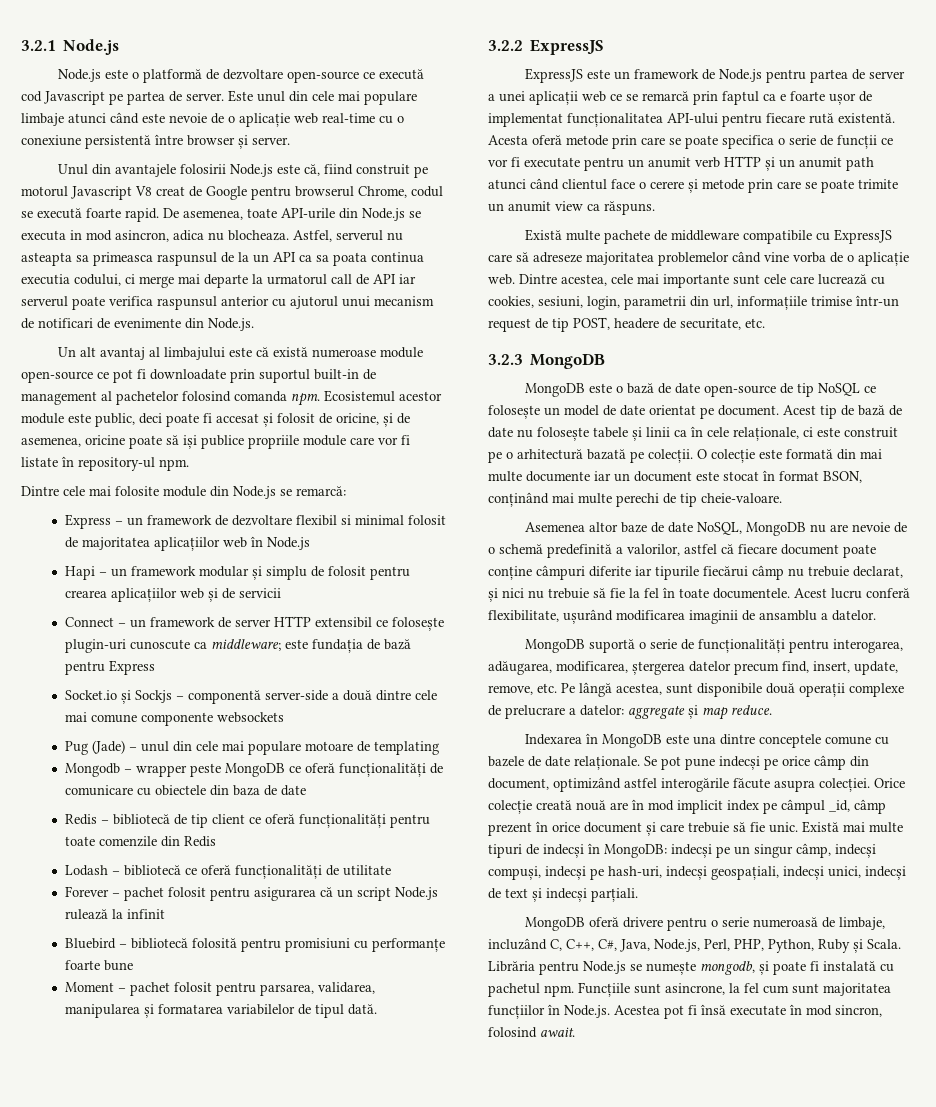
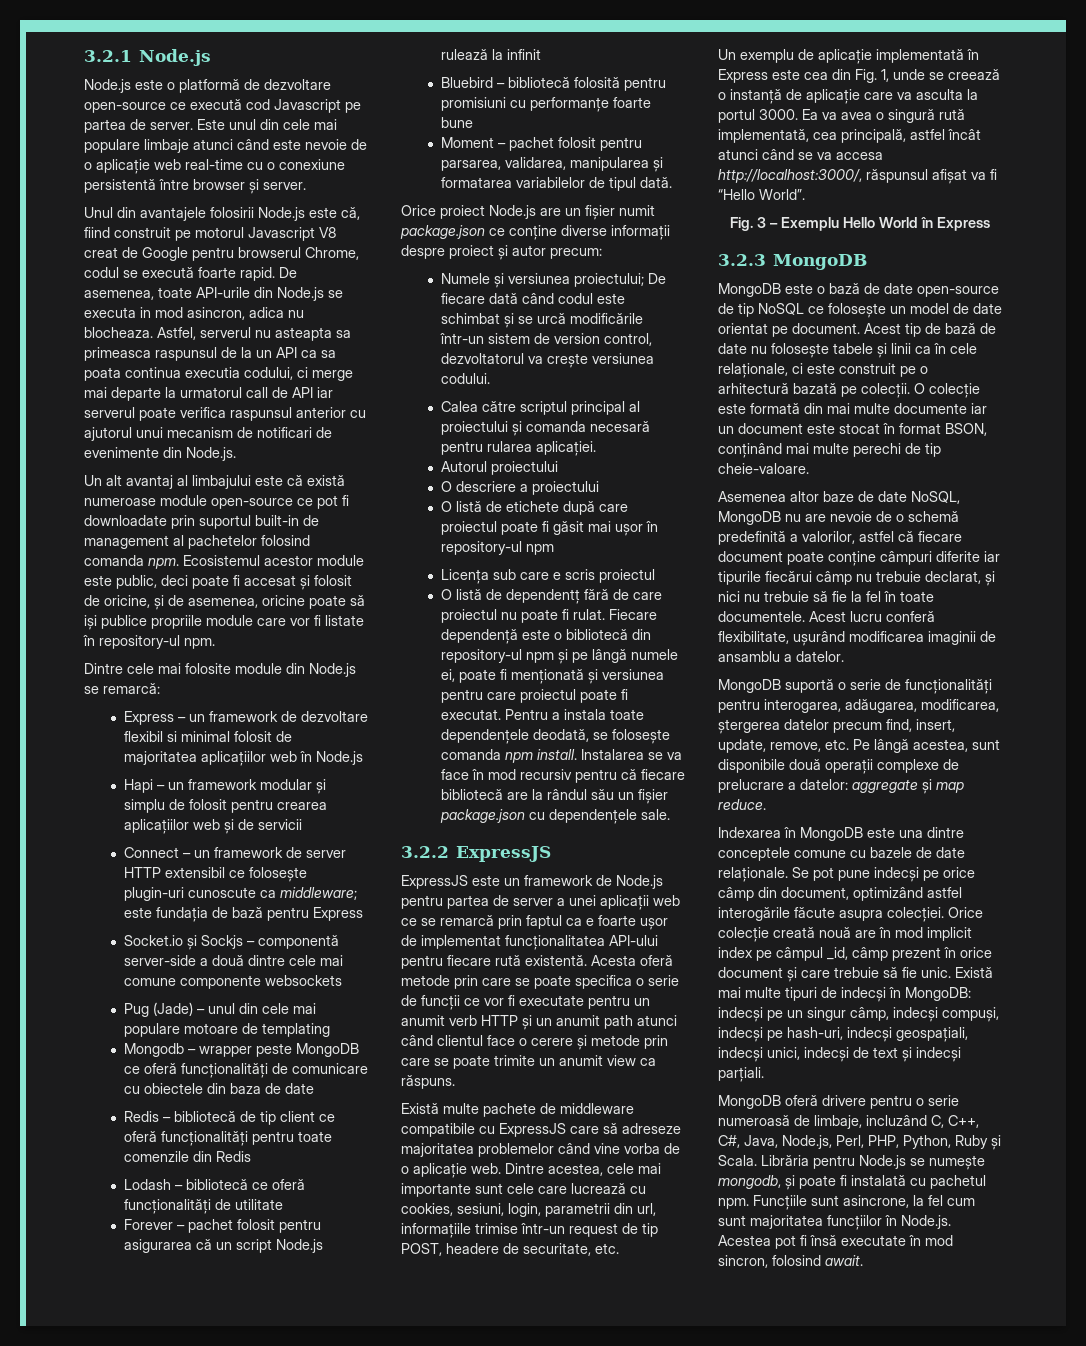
+ Orice proiect Node.js are un fișier numit package.json ce conține diverse informații despre proiect și autor precum:
+ Numele și versiunea proiectului; De fiecare dată când codul este schimbat și se urcă modificările într-un sistem de version control, dezvoltatorul va crește versiunea codului.
+ Calea către scriptul principal al proiectului și comanda necesară pentru rularea aplicației.
+ Autorul proiectului
+ O descriere a proiectului
+ O listă de etichete după care proiectul poate fi găsit mai ușor în repository-ul npm
+ Licența sub care e scris proiectul
+ O listă de dependentț fără de care proiectul nu poate fi rulat. Fiecare dependență este o bibliotecă din repository-ul npm și pe lângă numele ei, poate fi menționată și versiunea pentru care proiectul poate fi executat. Pentru a instala toate dependențele deodată, se folosește comanda npm install. Instalarea se va face în mod recursiv pentru că fiecare bibliotecă are la rândul său un fișier package.json cu dependențele sale.
+ Un exemplu de aplicație implementată în Express este cea din Fig. 1, unde se creează o instanță de aplicație care va asculta la portul 3000. Ea va avea o singură rută implementată, cea principală, astfel încât atunci când se va accesa http://localhost:3000/, răspunsul afișat va fi “Hello World”.
+ Fig. 3 – Exemplu Hello World în Express

